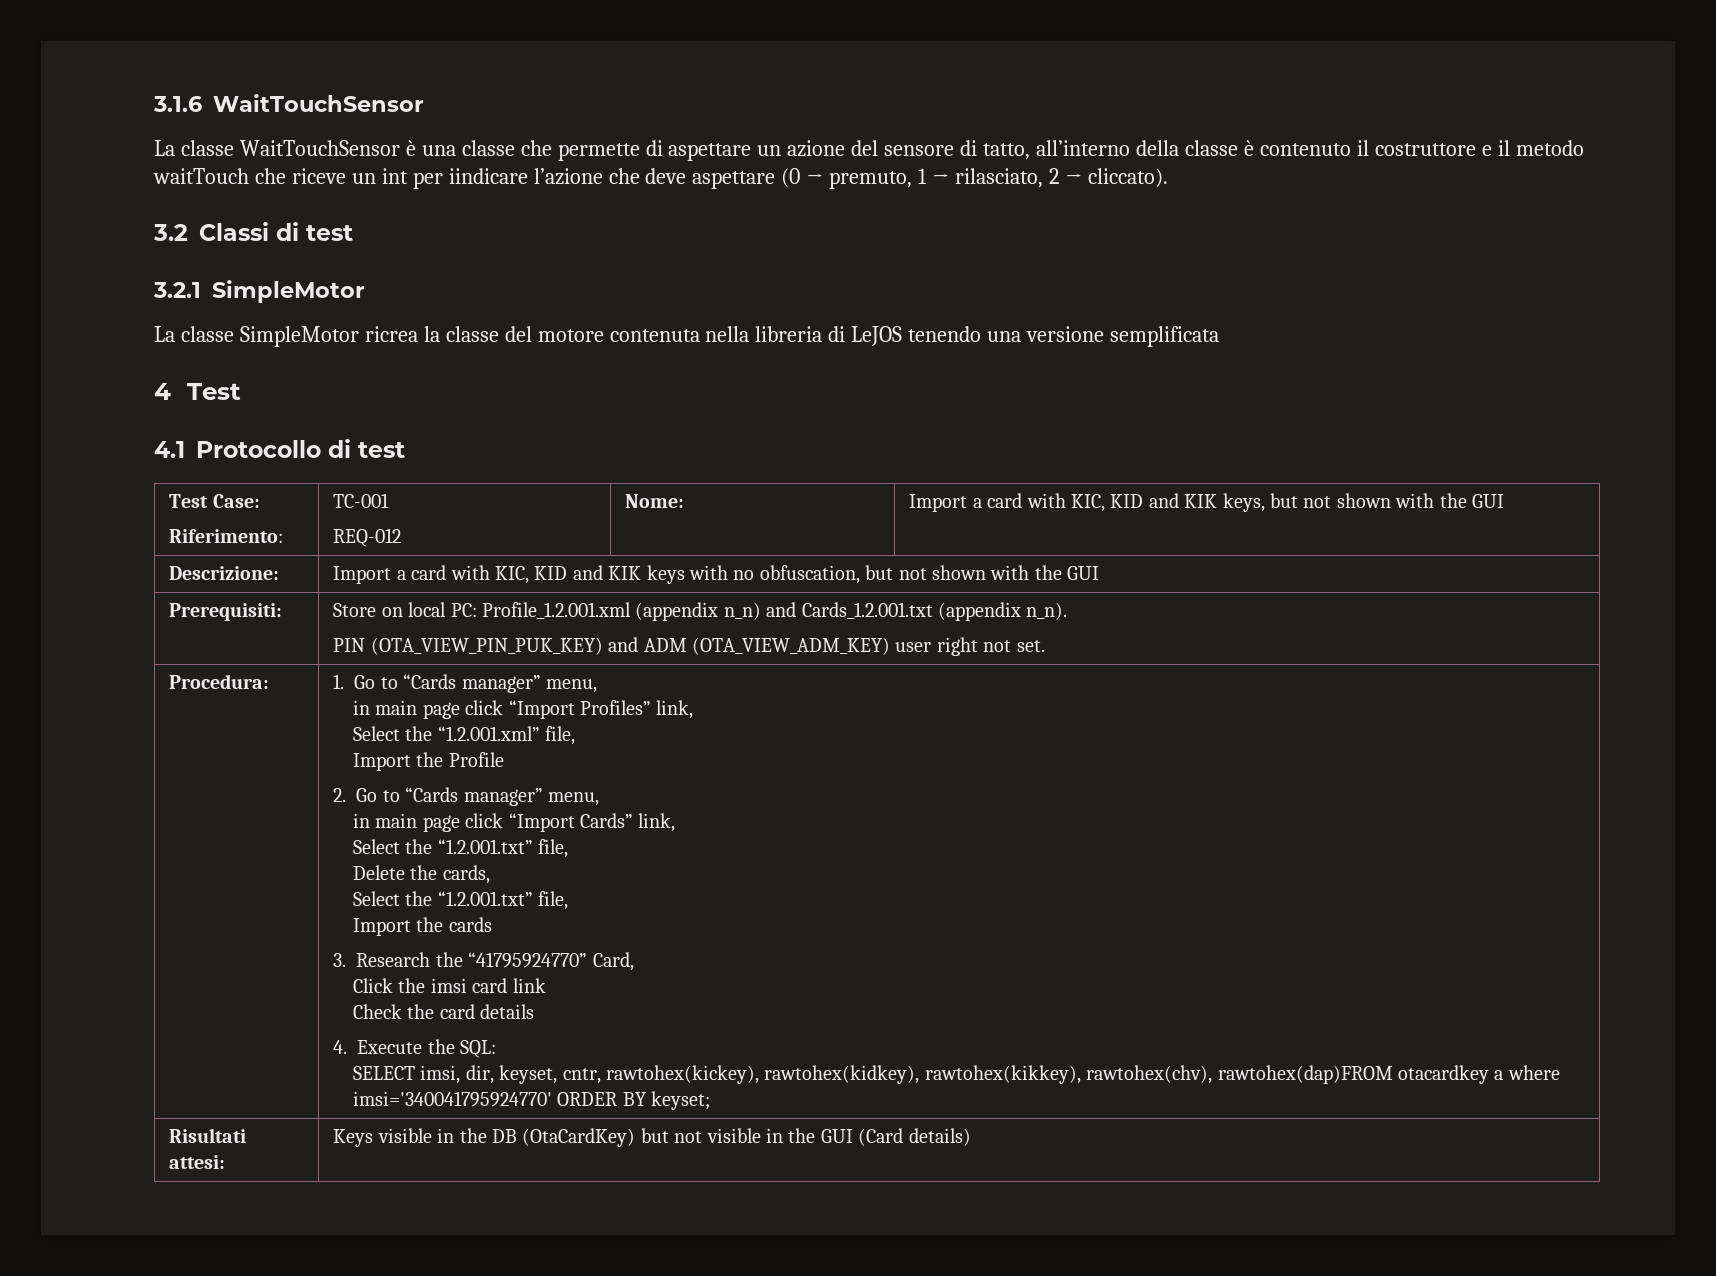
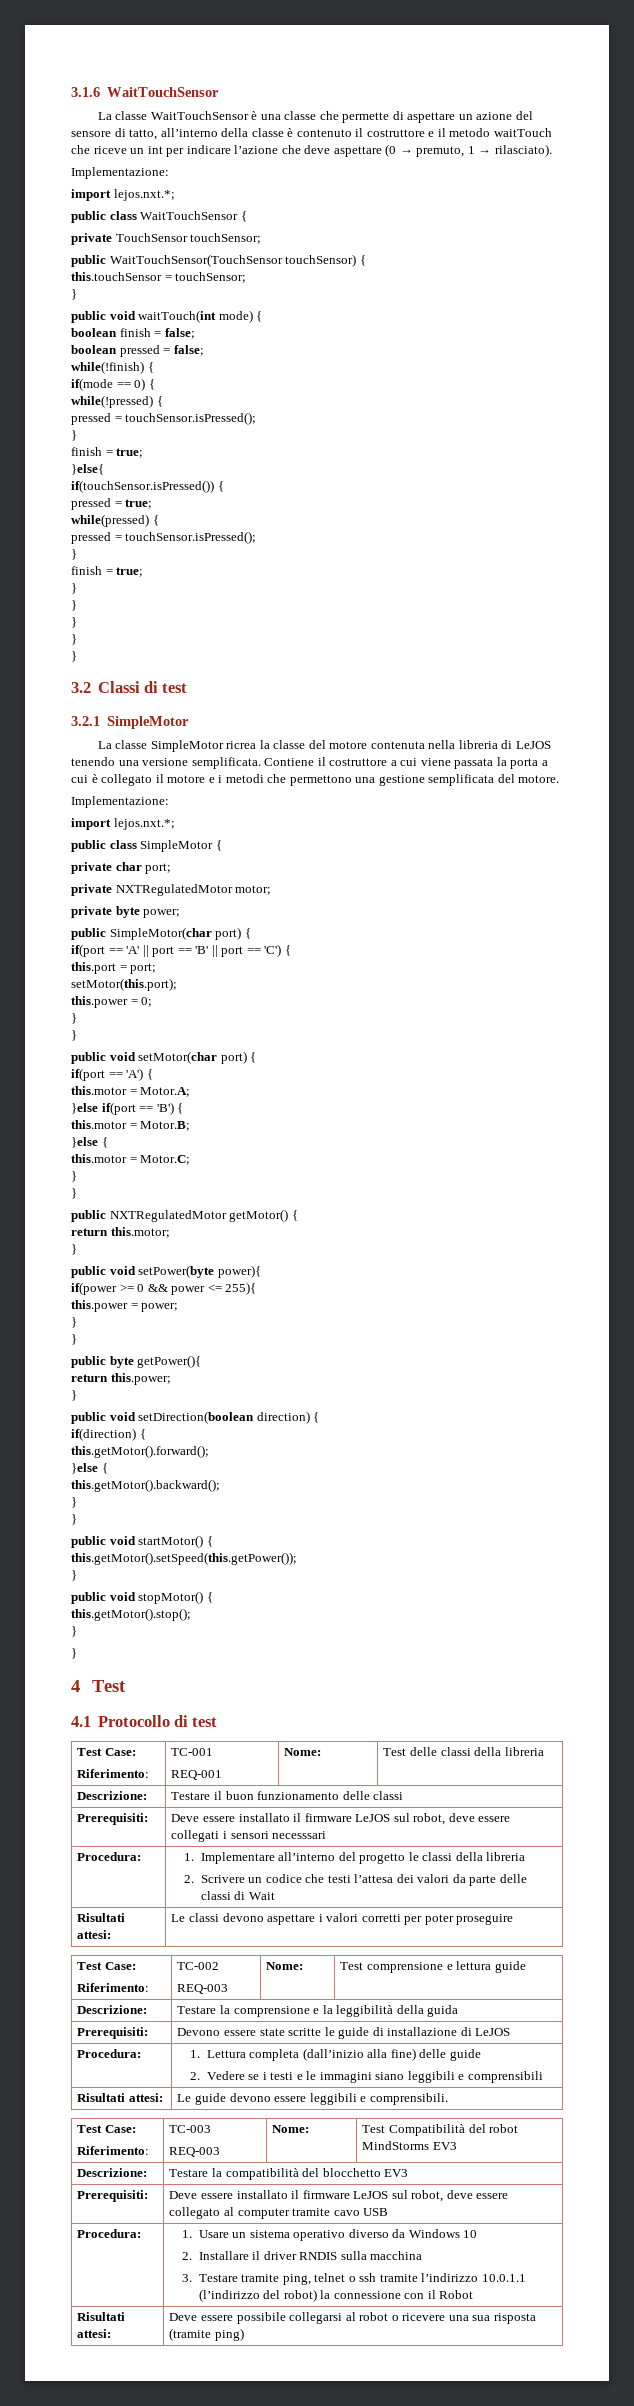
- La classe WaitTouchSensor è una classe che permette di aspettare un azione del sensore di tatto, all’interno della classe è contenuto il costruttore e il metodo waitTouch che riceve un int per iindicare l’azione che deve aspettare (0 → premuto, 1 → rilasciato, 2 → cliccato).
+ La classe WaitTouchSensor è una classe che permette di aspettare un azione del sensore di tatto, all’interno della classe è contenuto il costruttore e il metodo waitTouch che riceve un int per indicare l’azione che deve aspettare (0 → premuto, 1 → rilasciato).
+ Implementazione:
+ import lejos.nxt.*;
+ public class WaitTouchSensor {
+ private TouchSensor touchSensor;
+ public WaitTouchSensor(TouchSensor touchSensor) {
+ this.touchSensor = touchSensor;
+ }
+ public void waitTouch(int mode) {
+ boolean finish = false;
+ boolean pressed = false;
+ while(!finish) {
+ if(mode == 0) {
+ while(!pressed) {
+ pressed = touchSensor.isPressed();
+ }
+ finish = true;
+ }else{
+ if(touchSensor.isPressed()) {
+ pressed = true;
+ while(pressed) {
+ pressed = touchSensor.isPressed();
+ }
+ finish = true;
+ }
+ }
+ }
+ }
+ }
- La classe SimpleMotor ricrea la classe del motore contenuta nella libreria di LeJOS tenendo una versione semplificata
+ La classe SimpleMotor ricrea la classe del motore contenuta nella libreria di LeJOS tenendo una versione semplificata. Contiene il costruttore a cui viene passata la porta a cui è collegato il motore e i metodi che permettono una gestione semplificata del motore.
+ Implementazione:
+ import lejos.nxt.*;
+ public class SimpleMotor {
+ private char port;
+ private NXTRegulatedMotor motor;
+ private byte power;
+ public SimpleMotor(char port) {
+ if(port == 'A' || port == 'B' || port == 'C') {
+ this.port = port;
+ setMotor(this.port);
+ this.power = 0;
+ }
+ }
+ public void setMotor(char port) {
+ if(port == 'A') {
+ this.motor = Motor.A;
+ }else if(port == 'B') {
+ this.motor = Motor.B;
+ }else {
+ this.motor = Motor.C;
+ }
+ }
+ public NXTRegulatedMotor getMotor() {
+ return this.motor;
+ }
+ public void setPower(byte power){
+ if(power >= 0 && power <= 255){
+ this.power = power;
+ }
+ }
+ public byte getPower(){
+ return this.power;
+ }
+ public void setDirection(boolean direction) {
+ if(direction) {
+ this.getMotor().forward();
+ }else {
+ this.getMotor().backward();
+ }
+ }
+ public void startMotor() {
+ this.getMotor().setSpeed(this.getPower());
+ }
+ public void stopMotor() {
+ this.getMotor().stop();
+ }
+ }
  4.1 Protocollo di test
  Test Case:
  Riferimento: | TC-001
- REQ-012 | Nome: | Import a card with KIC, KID and KIK keys, but not shown with the GUI
- Descrizione: | Import a card with KIC, KID and KIK keys with no obfuscation, but not shown with the GUI
- Prerequisiti: | Store on local PC: Profile_1.2.001.xml (appendix n_n) and Cards_1.2.001.txt (appendix n_n).
- PIN (OTA_VIEW_PIN_PUK_KEY) and ADM (OTA_VIEW_ADM_KEY) user right not set.
- Procedura: | 1. Go to “Cards manager” menu,
- in main page click “Import Profiles” link,
- Select the “1.2.001.xml” file,
- Import the Profile
- 2. Go to “Cards manager” menu,
- in main page click “Import Cards” link,
- Select the “1.2.001.txt” file,
- Delete the cards,
- Select the “1.2.001.txt” file,
- Import the cards
- 3. Research the “41795924770” Card,
- Click the imsi card link
- Check the card details
- 4. Execute the SQL:
- SELECT imsi, dir, keyset, cntr, rawtohex(kickey), rawtohex(kidkey), rawtohex(kikkey), rawtohex(chv), rawtohex(dap)FROM otacardkey a where imsi='340041795924770' ORDER BY keyset;
- Risultati attesi: | Keys visible in the DB (OtaCardKey) but not visible in the GUI (Card details)
+ REQ-001 | Nome: | Test delle classi della libreria
+ Descrizione: | Testare il buon funzionamento delle classi
+ Prerequisiti: | Deve essere installato il firmware LeJOS sul robot, deve essere collegati i sensori necesssari
+ Procedura: | 1. Implementare all’interno del progetto le classi della libreria
+ 2. Scrivere un codice che testi l’attesa dei valori da parte delle classi di Wait
+ Risultati attesi: | Le classi devono aspettare i valori corretti per poter proseguire
+ Test Case:
+ Riferimento: | TC-002
+ REQ-003 | Nome: | Test comprensione e lettura guide
+ Descrizione: | Testare la comprensione e la leggibilità della guida
+ Prerequisiti: | Devono essere state scritte le guide di installazione di LeJOS
+ Procedura: | 1. Lettura completa (dall’inizio alla fine) delle guide
+ 2. Vedere se i testi e le immagini siano leggibili e comprensibili
+ Risultati attesi: | Le guide devono essere leggibili e comprensibili.
+ Test Case:
+ Riferimento: | TC-003
+ REQ-003 | Nome: | Test Compatibilità del robot MindStorms EV3
+ Descrizione: | Testare la compatibilità del blocchetto EV3
+ Prerequisiti: | Deve essere installato il firmware LeJOS sul robot, deve essere collegato al computer tramite cavo USB
+ Procedura: | 1. Usare un sistema operativo diverso da Windows 10
+ 2. Installare il driver RNDIS sulla macchina
+ 3. Testare tramite ping, telnet o ssh tramite l’indirizzo 10.0.1.1 (l’indirizzo del robot) la connessione con il Robot
+ Risultati attesi: | Deve essere possibile collegarsi al robot o ricevere una sua risposta (tramite ping)

